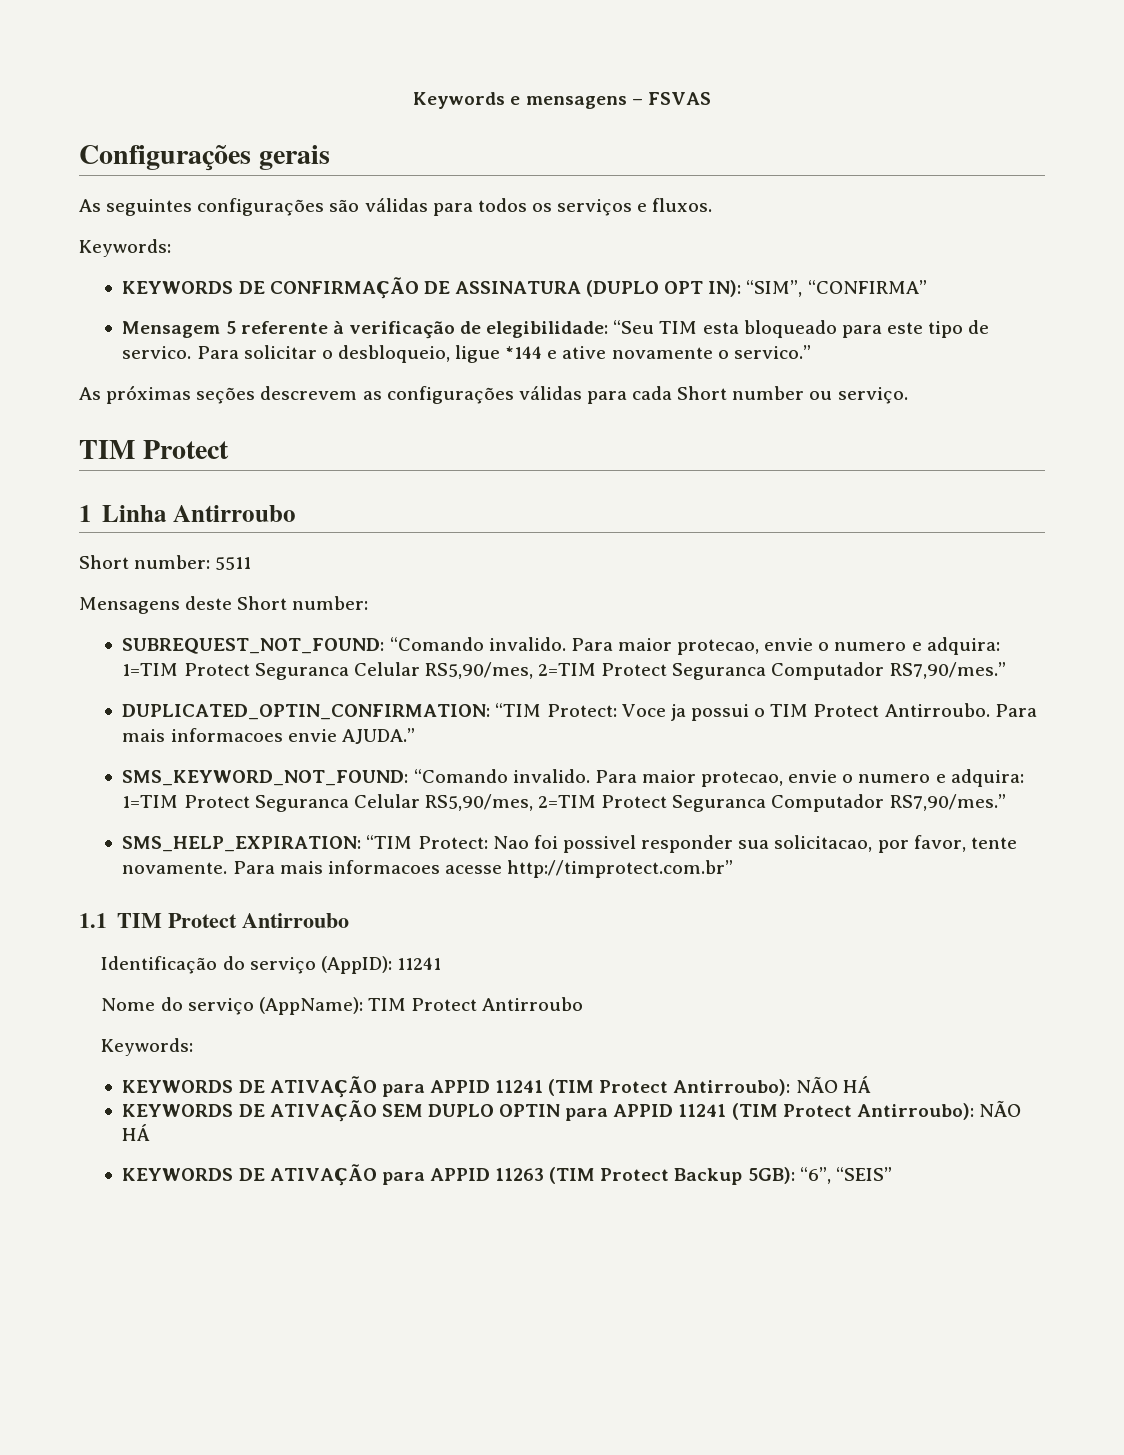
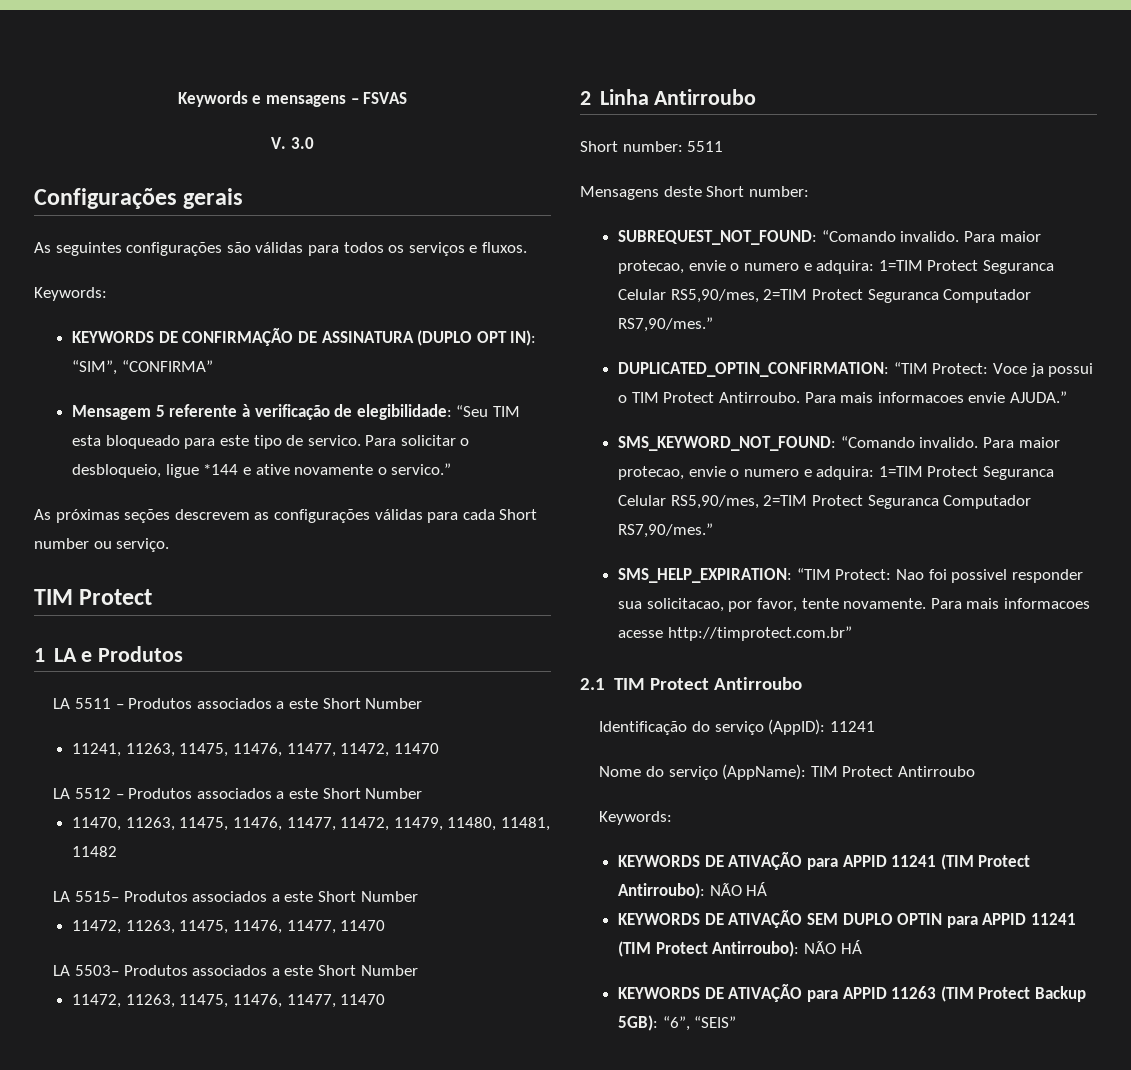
+ V. 3.0
- 1 Linha Antirroubo
+ 1 LA e Produtos
+ LA 5511 – Produtos associados a este Short Number
+ 11241, 11263, 11475, 11476, 11477, 11472, 11470
+ LA 5512 – Produtos associados a este Short Number
+ 11470, 11263, 11475, 11476, 11477, 11472, 11479, 11480, 11481, 11482
+ LA 5515– Produtos associados a este Short Number
+ 11472, 11263, 11475, 11476, 11477, 11470
+ LA 5503– Produtos associados a este Short Number
+ 11472, 11263, 11475, 11476, 11477, 11470
+ 2 Linha Antirroubo
- 1.1 TIM Protect Antirroubo
+ 2.1 TIM Protect Antirroubo

